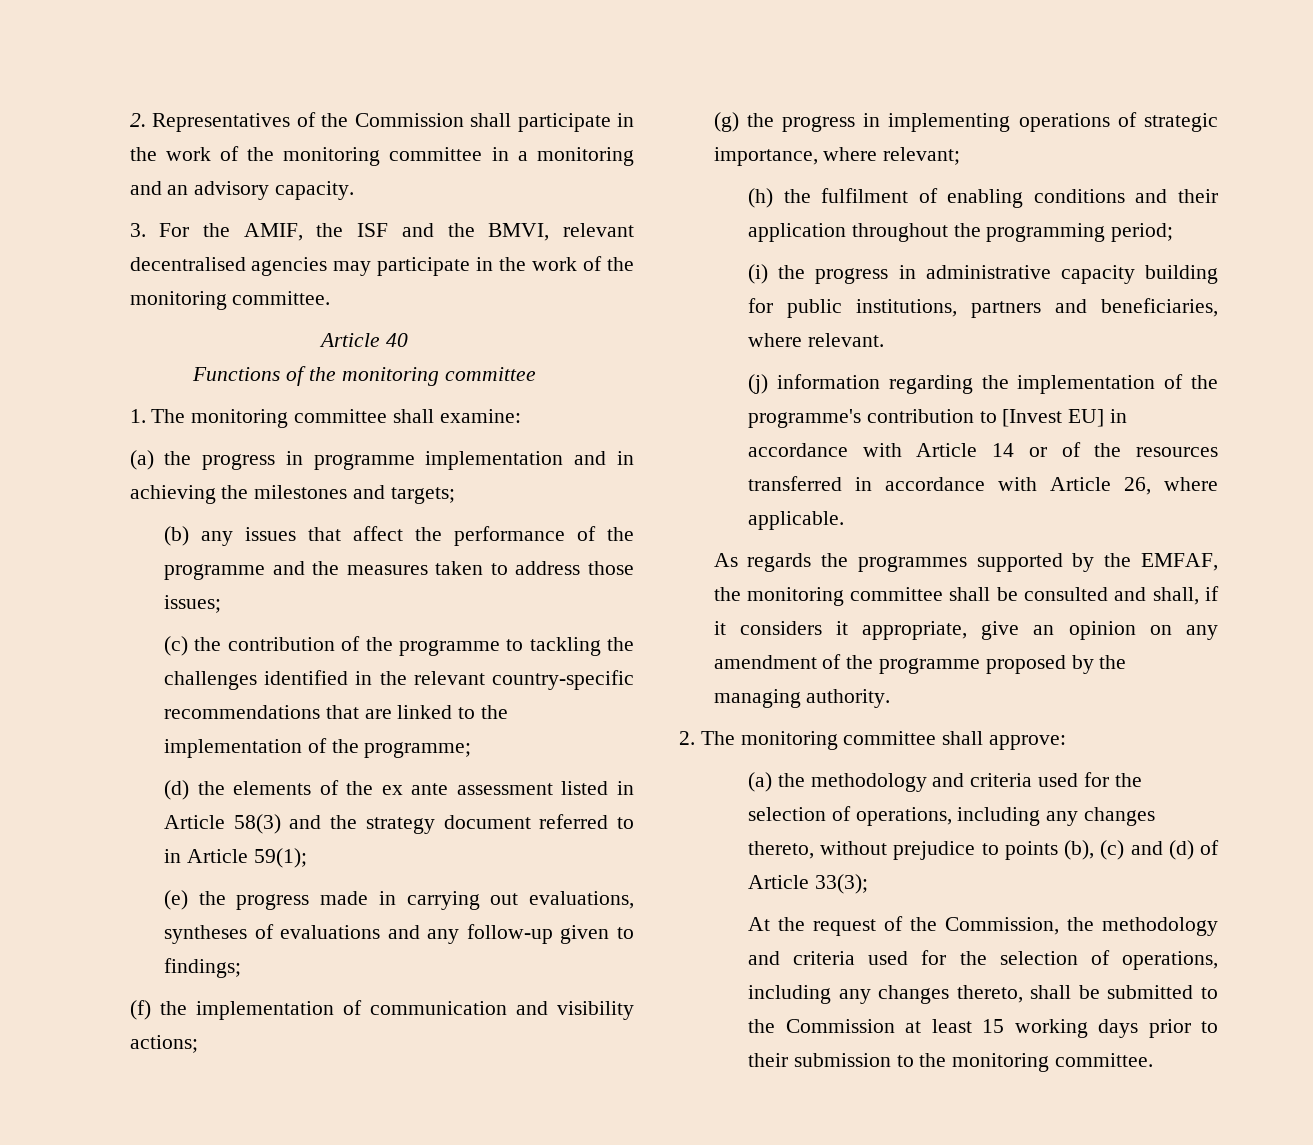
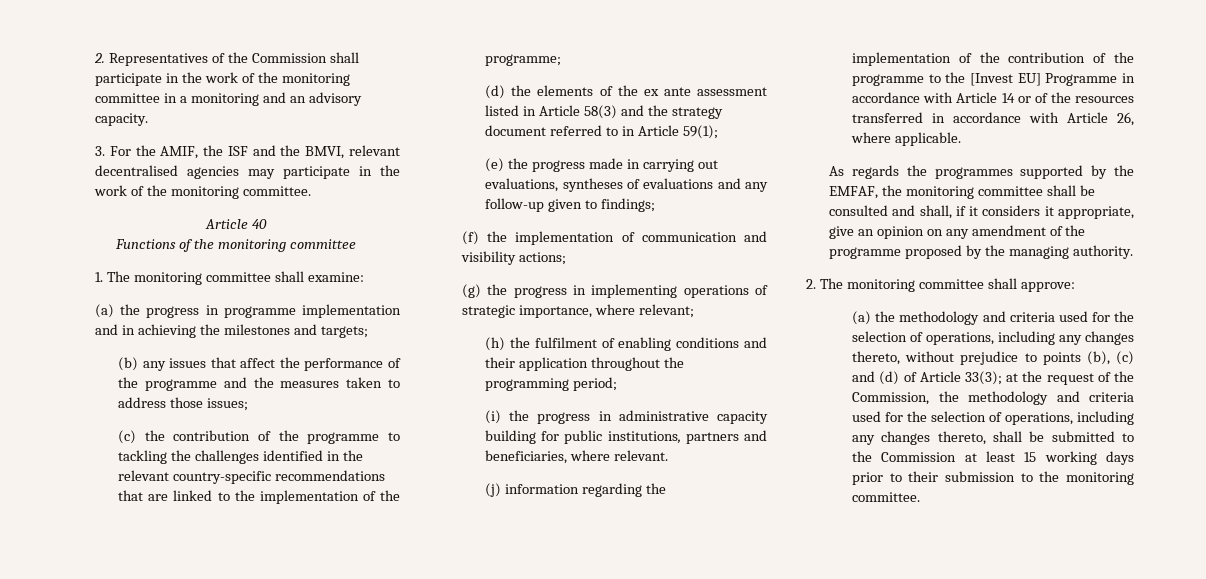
- (j) information regarding the implementation of the programme's contribution to [Invest EU] in accordance with Article 14 or of the resources transferred in accordance with Article 26, where applicable.
+ (j) information regarding the implementation of the contribution of the programme to the [Invest EU] Programme in accordance with Article 14 or of the resources transferred in accordance with Article 26, where applicable.
- (a) the methodology and criteria used for the selection of operations, including any changes thereto, without prejudice to points (b), (c) and (d) of Article 33(3);
- At the request of the Commission, the methodology and criteria used for the selection of operations, including any changes thereto, shall be submitted to the Commission at least 15 working days prior to their submission to the monitoring committee.
+ (a) the methodology and criteria used for the selection of operations, including any changes thereto, without prejudice to points (b), (c) and (d) of Article 33(3); at the request of the Commission, the methodology and criteria used for the selection of operations, including any changes thereto, shall be submitted to the Commission at least 15 working days prior to their submission to the monitoring committee.

